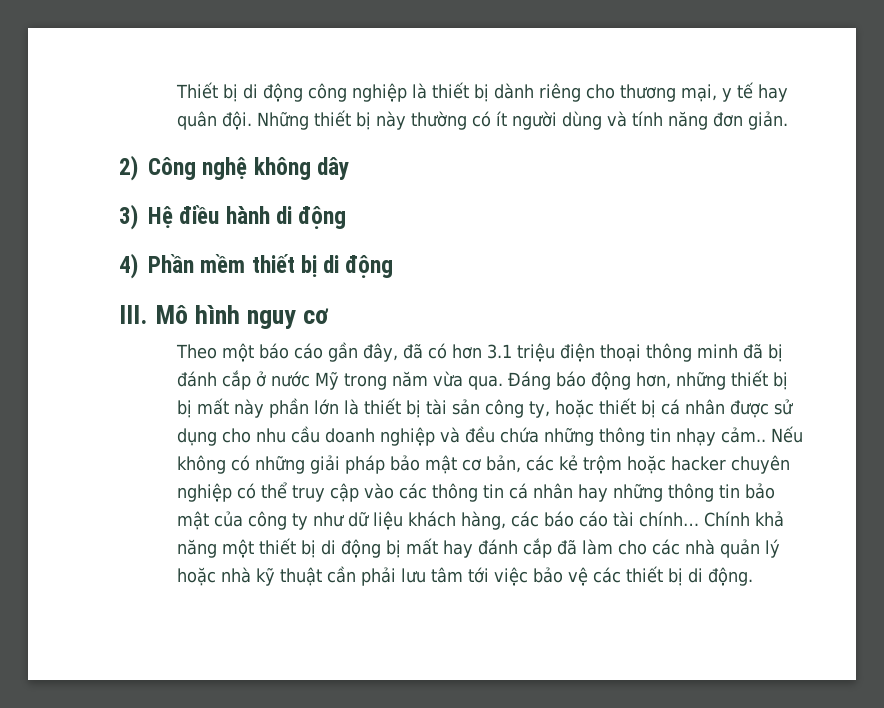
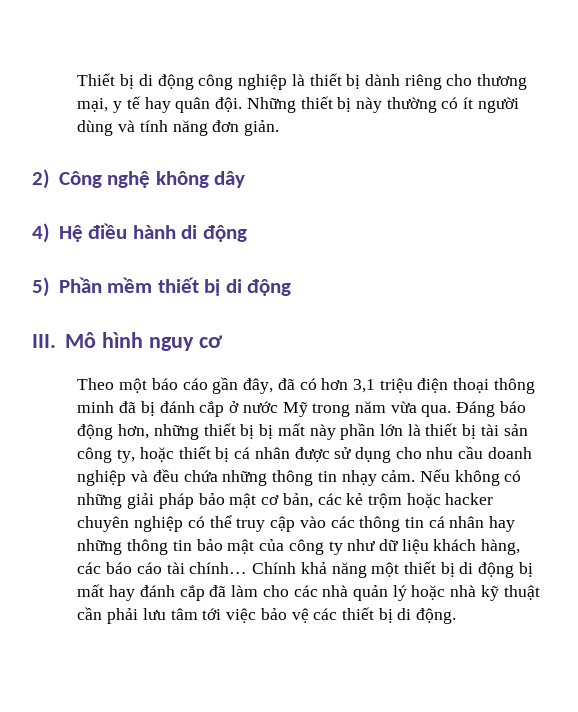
- 3) Hệ điều hành di động
+ 4) Hệ điều hành di động
- 4) Phần mềm thiết bị di động
+ 5) Phần mềm thiết bị di động
- Theo một báo cáo gần đây, đã có hơn 3.1 triệu điện thoại thông minh đã bị đánh cắp ở nước Mỹ trong năm vừa qua.
+ Theo một báo cáo gần đây, đã có hơn 3,1 triệu điện thoại thông minh đã bị đánh cắp ở nước Mỹ trong năm vừa qua.
- Đáng báo động hơn, những thiết bị bị mất này phần lớn là thiết bị tài sản công ty, hoặc thiết bị cá nhân được sử dụng cho nhu cầu doanh nghiệp và đều chứa những thông tin nhạy cảm..
+ Đáng báo động hơn, những thiết bị bị mất này phần lớn là thiết bị tài sản công ty, hoặc thiết bị cá nhân được sử dụng cho nhu cầu doanh nghiệp và đều chứa những thông tin nhạy cảm.

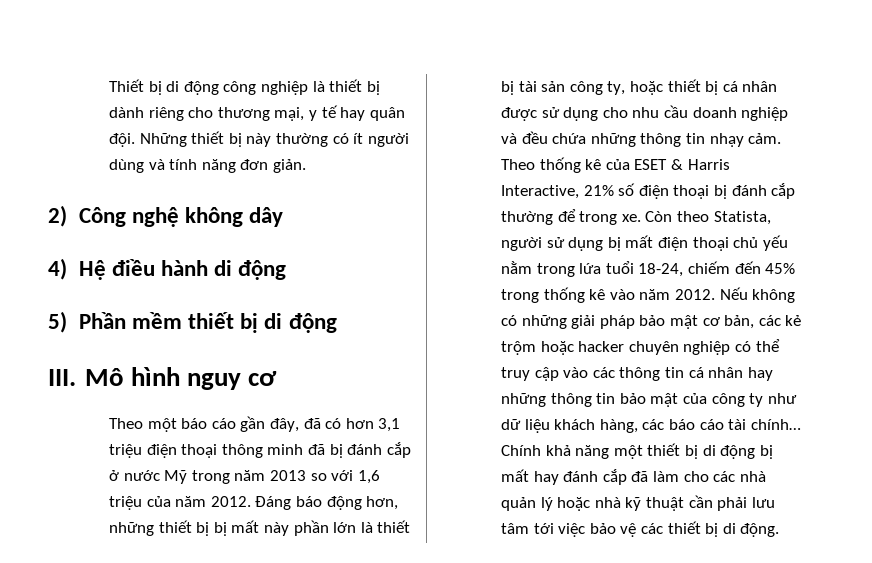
- Theo một báo cáo gần đây, đã có hơn 3,1 triệu điện thoại thông minh đã bị đánh cắp ở nước Mỹ trong năm vừa qua.
+ Theo một báo cáo gần đây, đã có hơn 3,1 triệu điện thoại thông minh đã bị đánh cắp ở nước Mỹ trong năm 2013 so với 1,6 triệu của năm 2012.
+ Theo thống kê của ESET & Harris Interactive, 21% số điện thoại bị đánh cắp thường để trong xe. Còn theo Statista, người sử dụng bị mất điện thoại chủ yếu nằm trong lứa tuổi 18-24, chiếm đến 45% trong thống kê vào năm 2012.

